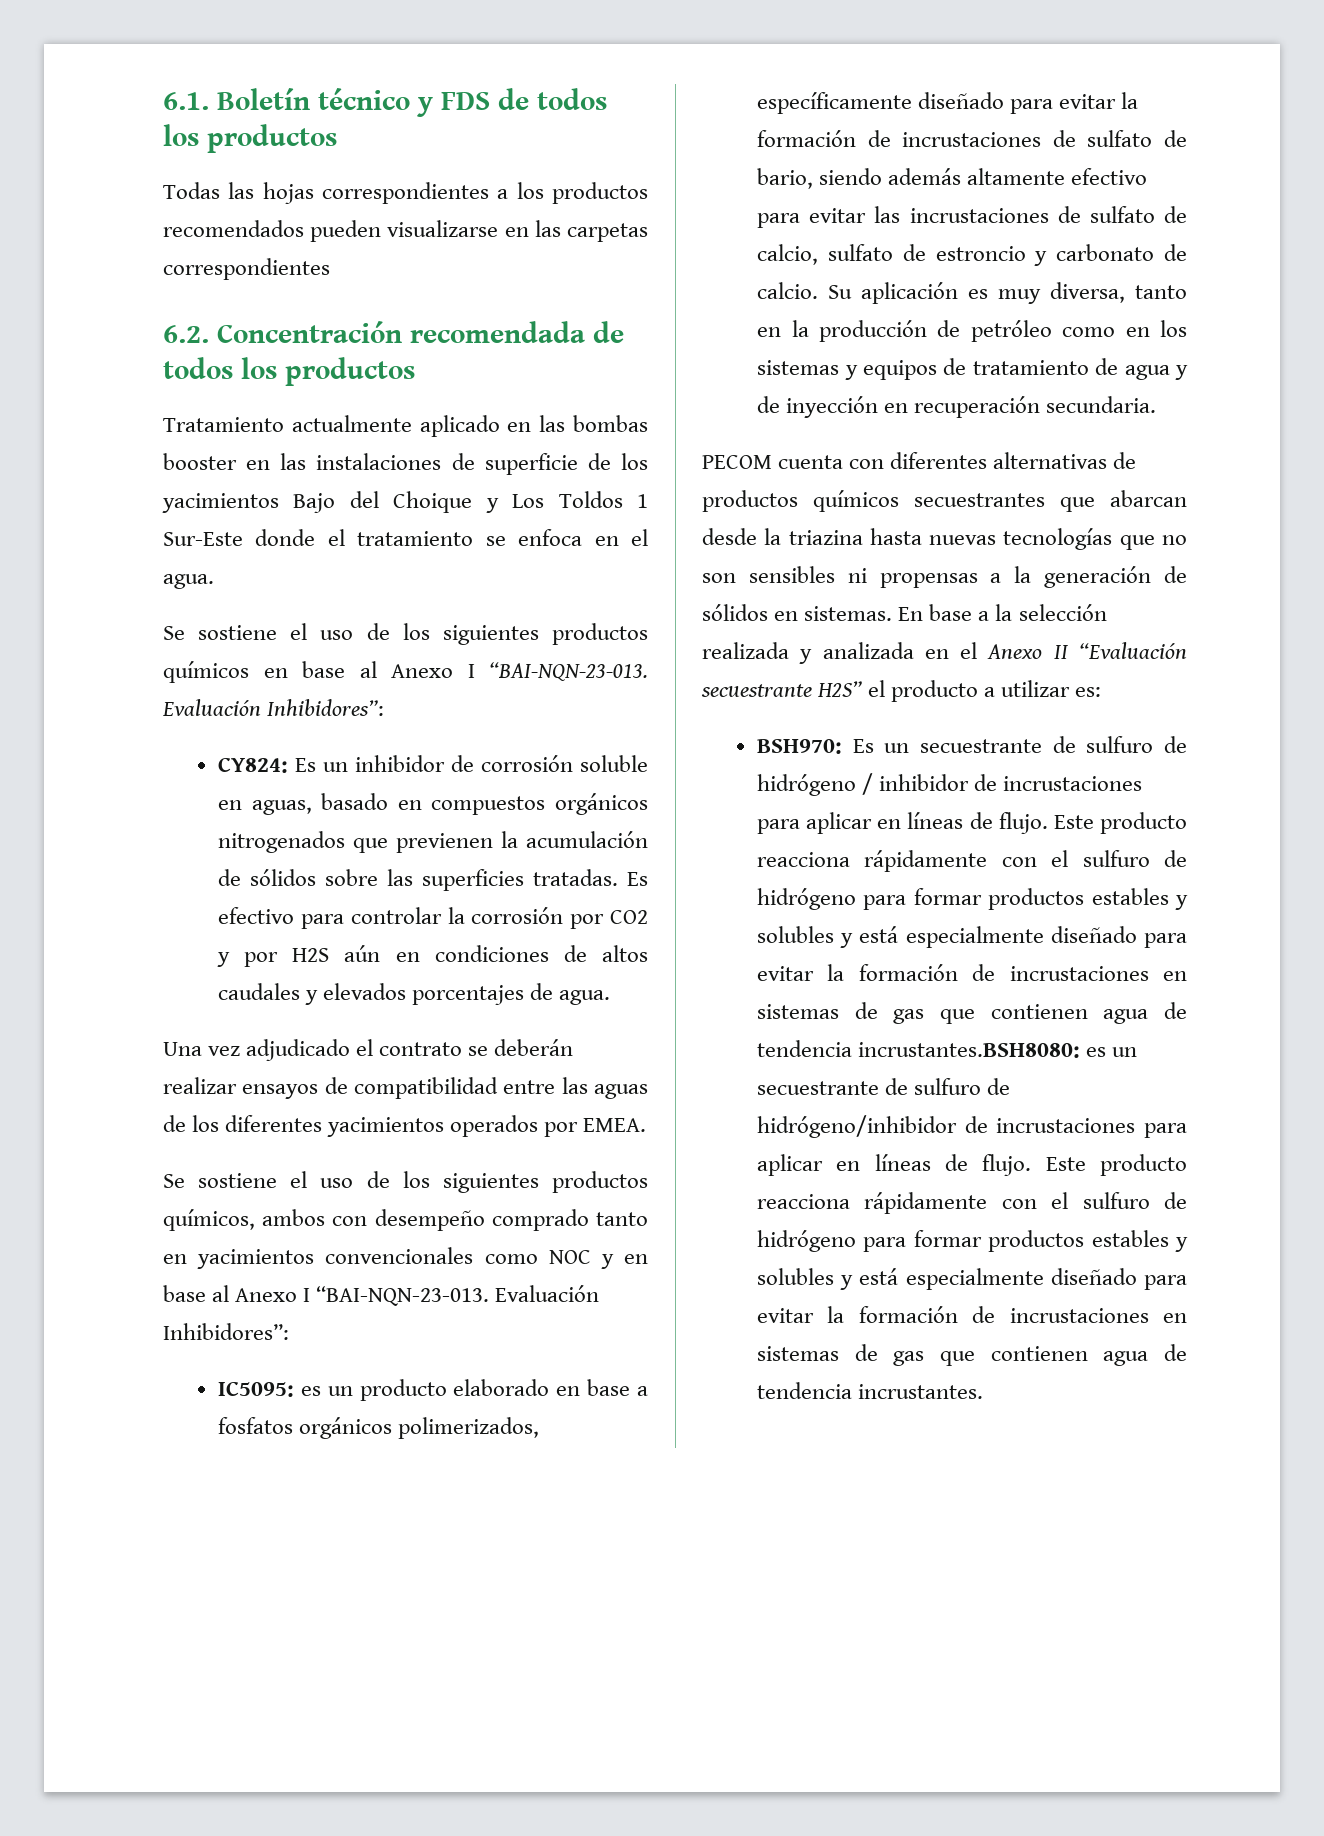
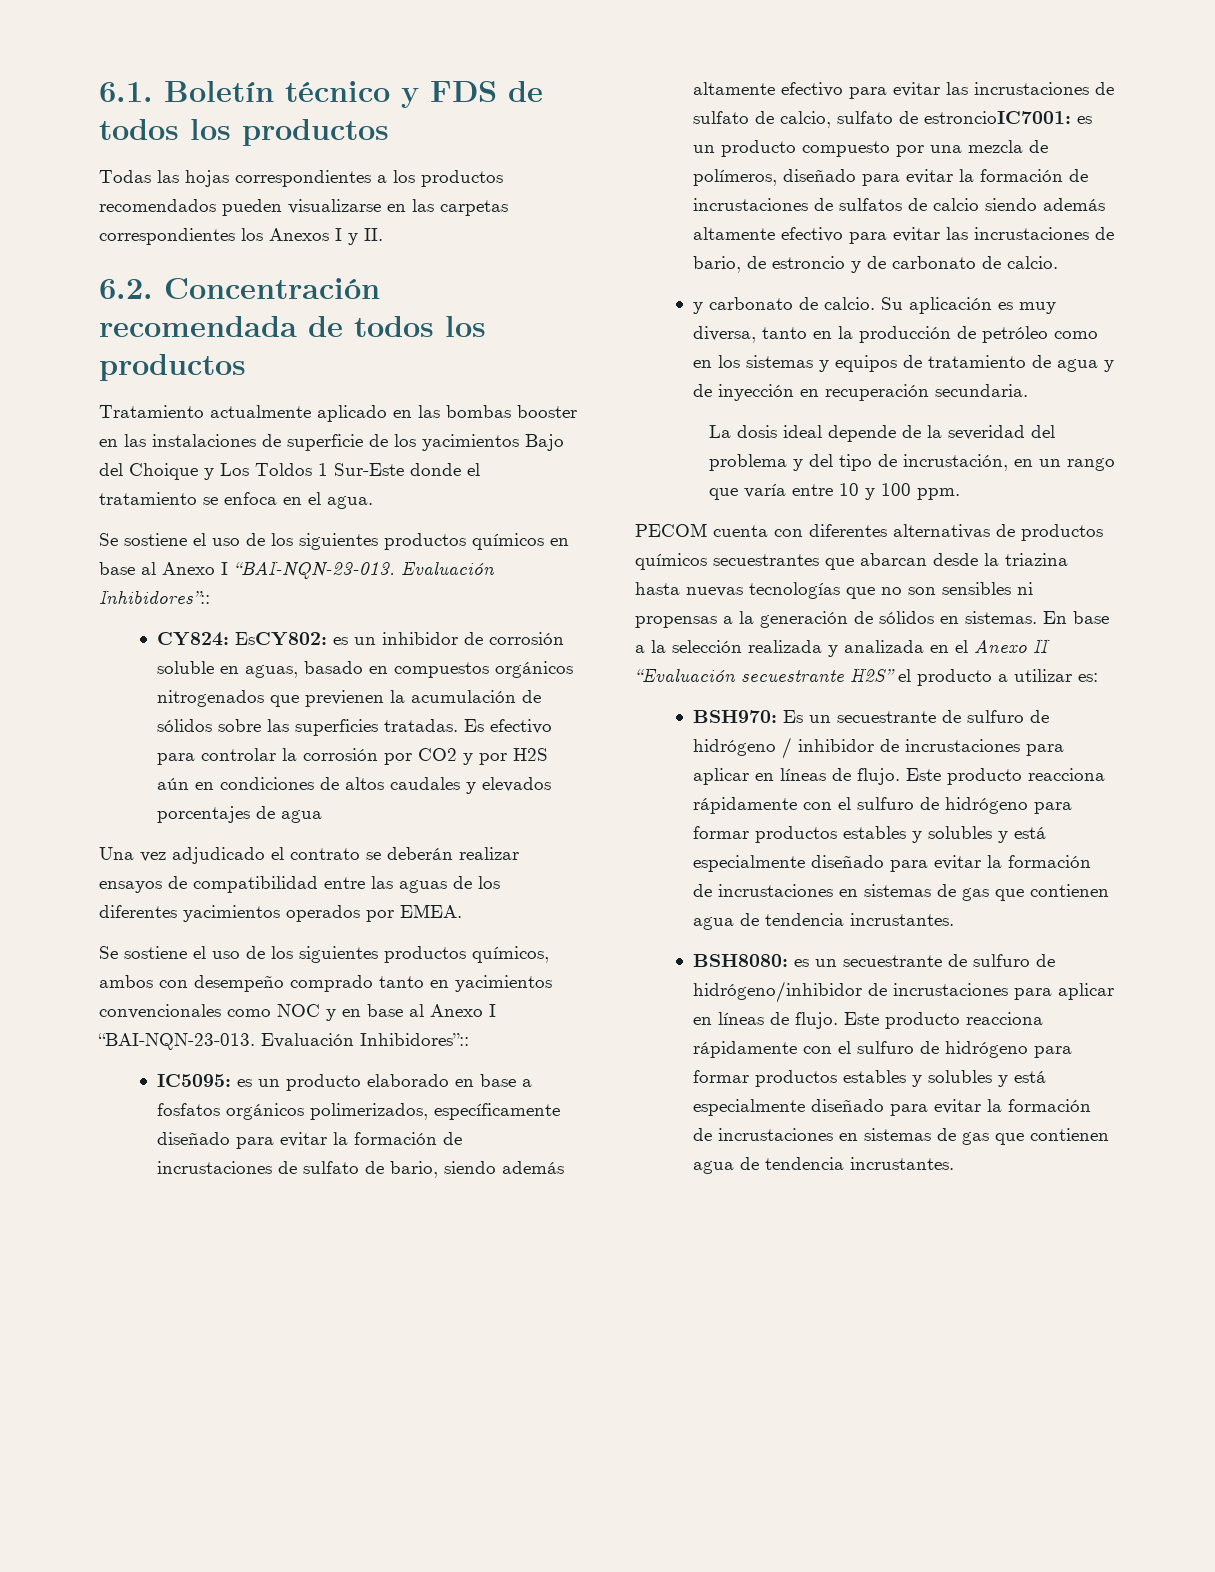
- Todas las hojas correspondientes a los productos recomendados pueden visualizarse en las carpetas correspondientes
+ Todas las hojas correspondientes a los productos recomendados pueden visualizarse en las carpetas correspondientes los Anexos I y II.
- Se sostiene el uso de los siguientes productos químicos en base al Anexo I “BAI-NQN-23-013. Evaluación Inhibidores”:
+ Se sostiene el uso de los siguientes productos químicos en base al Anexo I “BAI-NQN-23-013. Evaluación Inhibidores”::
- CY824: Es un inhibidor de corrosión soluble en aguas, basado en compuestos orgánicos nitrogenados que previenen la acumulación de sólidos sobre las superficies tratadas.
+ CY824: EsCY802: es un inhibidor de corrosión soluble en aguas, basado en compuestos orgánicos nitrogenados que previenen la acumulación de sólidos sobre las superficies tratadas.
- Es efectivo para controlar la corrosión por CO2 y por H2S aún en condiciones de altos caudales y elevados porcentajes de agua.
+ Es efectivo para controlar la corrosión por CO2 y por H2S aún en condiciones de altos caudales y elevados porcentajes de agua
- Se sostiene el uso de los siguientes productos químicos, ambos con desempeño comprado tanto en yacimientos convencionales como NOC y en base al Anexo I “BAI-NQN-23-013. Evaluación Inhibidores”:
+ Se sostiene el uso de los siguientes productos químicos, ambos con desempeño comprado tanto en yacimientos convencionales como NOC y en base al Anexo I “BAI-NQN-23-013. Evaluación Inhibidores”::
- IC5095: es un producto elaborado en base a fosfatos orgánicos polimerizados, específicamente diseñado para evitar la formación de incrustaciones de sulfato de bario, siendo además altamente efectivo para evitar las incrustaciones de sulfato de calcio, sulfato de estroncio y carbonato de calcio.
+ IC5095: es un producto elaborado en base a fosfatos orgánicos polimerizados, específicamente diseñado para evitar la formación de incrustaciones de sulfato de bario, siendo además altamente efectivo para evitar las incrustaciones de sulfato de calcio, sulfato de estroncioIC7001: es un producto compuesto por una mezcla de polímeros, diseñado para evitar la formación de incrustaciones de sulfatos de calcio siendo además altamente efectivo para evitar las incrustaciones de bario, de estroncio y de carbonato de calcio.
+ y carbonato de calcio.
+ La dosis ideal depende de la severidad del problema y del tipo de incrustación, en un rango que varía entre 10 y 100 ppm.
- Es un secuestrante de sulfuro de hidrógeno / inhibidor de incrustaciones para aplicar en líneas de flujo. Este producto reacciona rápidamente con el sulfuro de hidrógeno para formar productos estables y solubles y está especialmente diseñado para evitar la formación de incrustaciones en sistemas de gas que contienen agua de tendencia incrustantes.BSH8080:
+ Es un secuestrante de sulfuro de hidrógeno / inhibidor de incrustaciones para aplicar en líneas de flujo. Este producto reacciona rápidamente con el sulfuro de hidrógeno para formar productos estables y solubles y está especialmente diseñado para evitar la formación de incrustaciones en sistemas de gas que contienen agua de tendencia incrustantes.
+ BSH8080:

